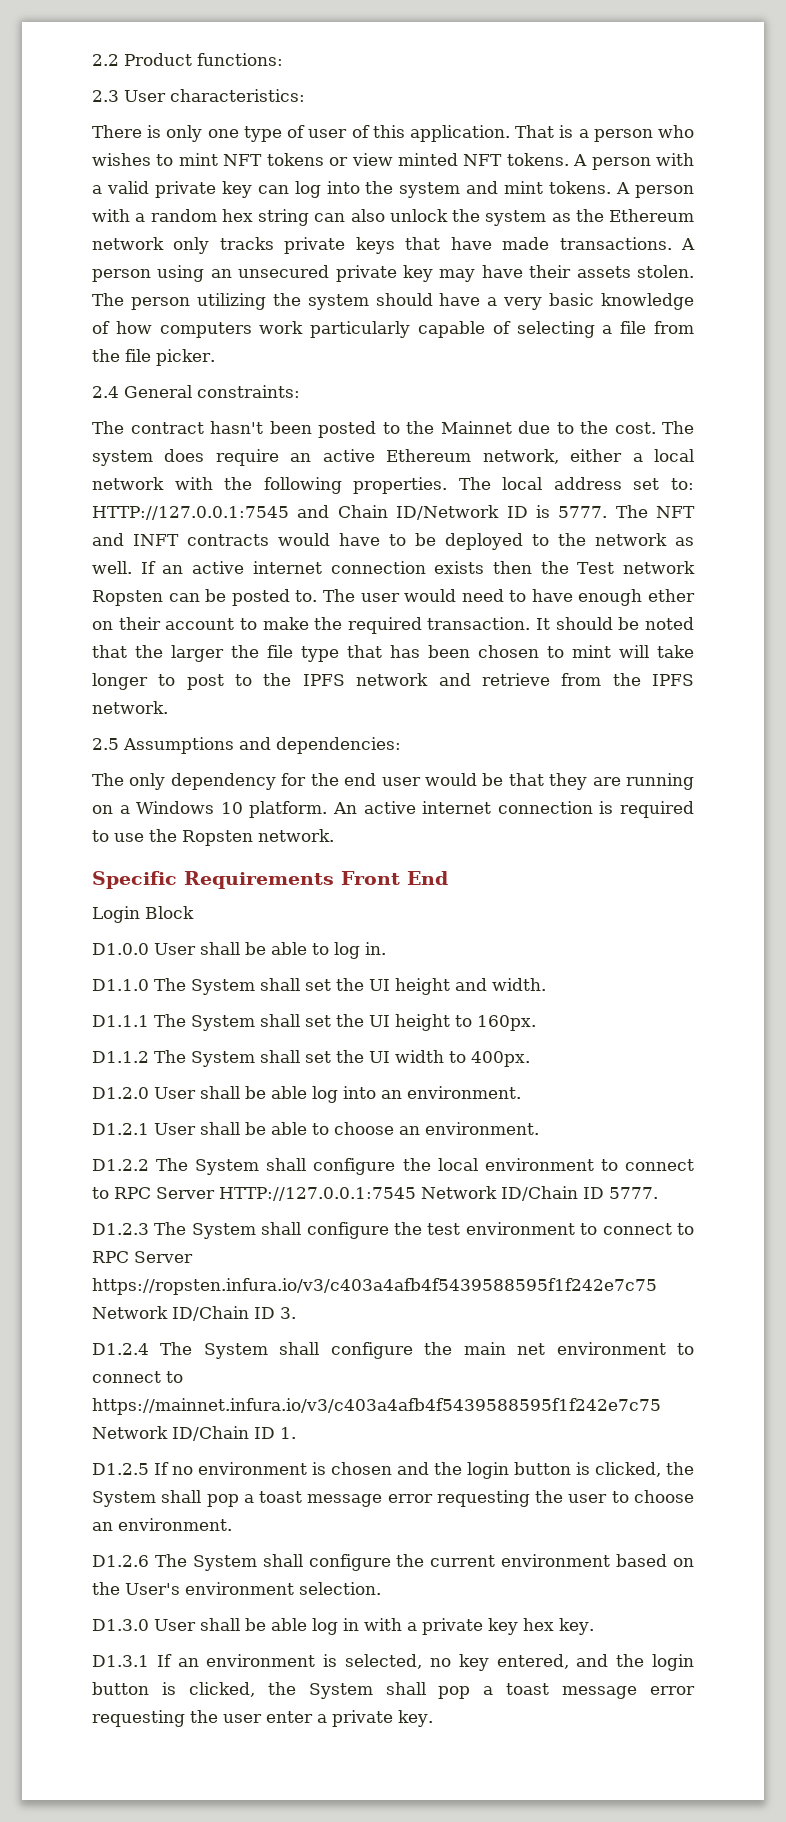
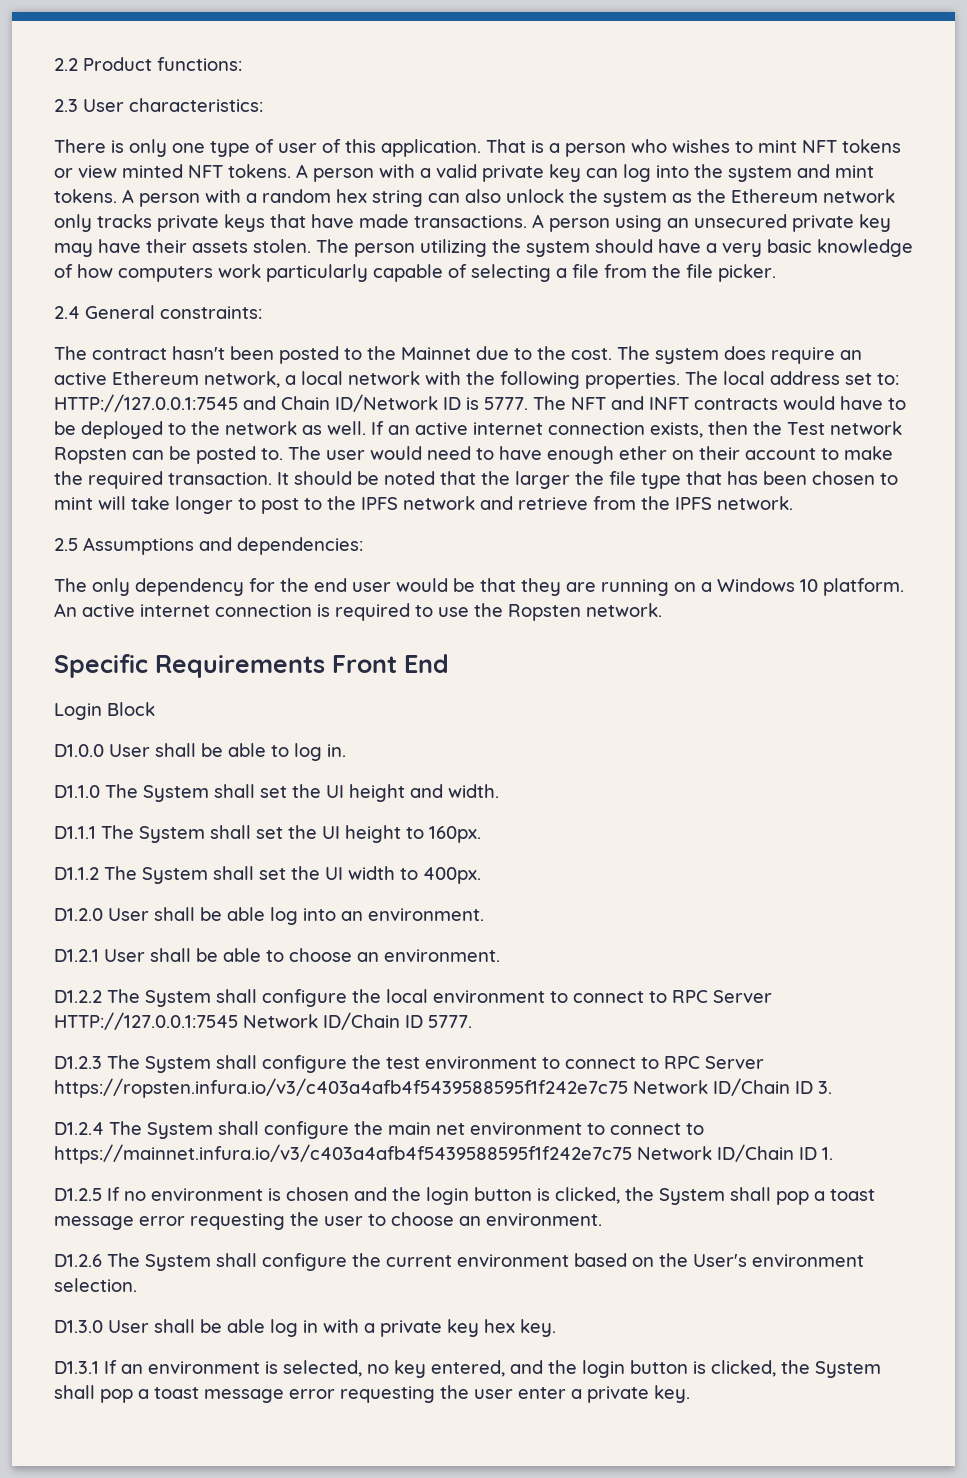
- The system does require an active Ethereum network, either a local network with the following properties.
+ The system does require an active Ethereum network, a local network with the following properties.
- If an active internet connection exists then the Test network Ropsten can be posted to.
+ If an active internet connection exists, then the Test network Ropsten can be posted to.

